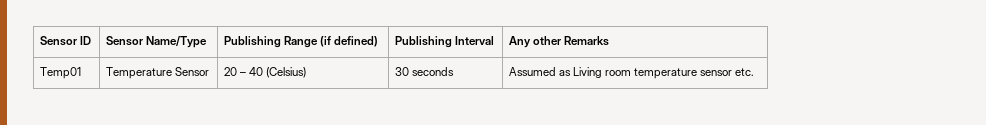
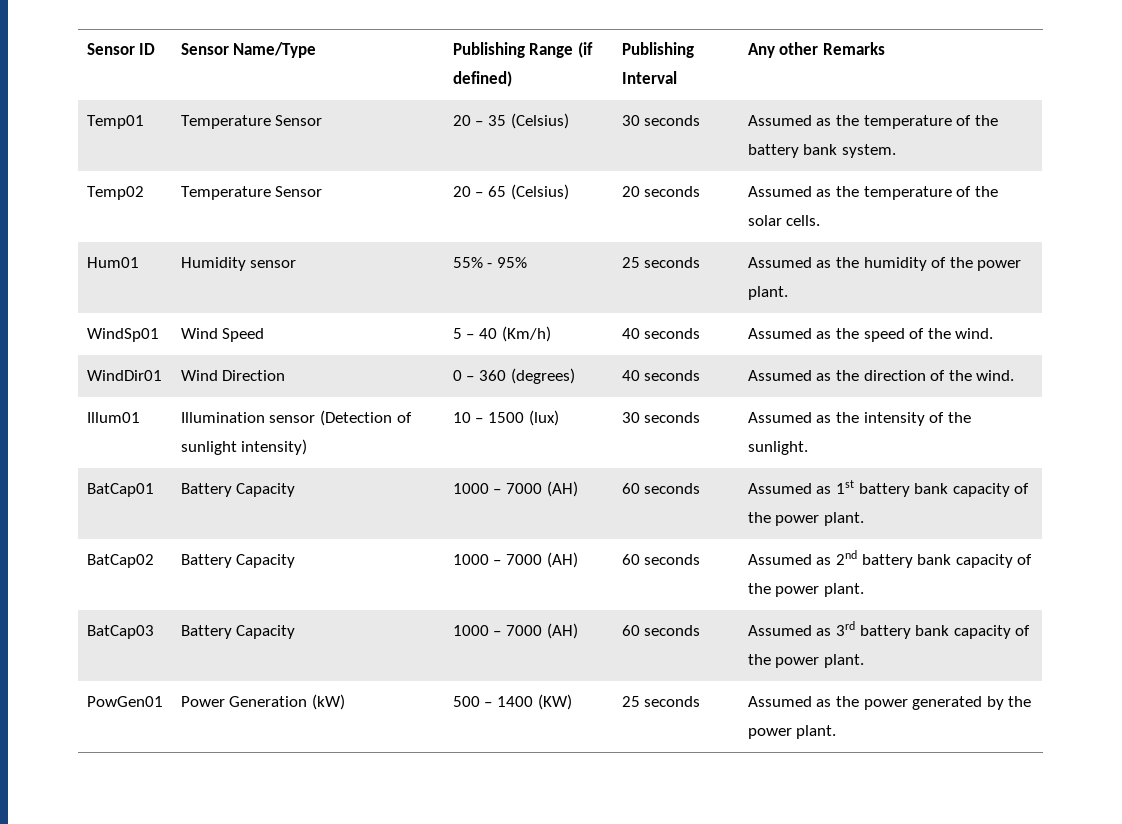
- Temp01 | Temperature Sensor | 20 – 40 (Celsius) | 30 seconds | Assumed as Living room temperature sensor etc.
+ Temp01 | Temperature Sensor | 20 – 35 (Celsius) | 30 seconds | Assumed as the temperature of the battery bank system.
+ Temp02 | Temperature Sensor | 20 – 65 (Celsius) | 20 seconds | Assumed as the temperature of the solar cells.
+ Hum01 | Humidity sensor | 55% - 95% | 25 seconds | Assumed as the humidity of the power plant.
+ WindSp01 | Wind Speed | 5 – 40 (Km/h) | 40 seconds | Assumed as the speed of the wind.
+ WindDir01 | Wind Direction | 0 – 360 (degrees) | 40 seconds | Assumed as the direction of the wind.
+ Illum01 | Illumination sensor (Detection of sunlight intensity) | 10 – 1500 (lux) | 30 seconds | Assumed as the intensity of the sunlight.
+ BatCap01 | Battery Capacity | 1000 – 7000 (AH) | 60 seconds | Assumed as 1st battery bank capacity of the power plant.
+ BatCap02 | Battery Capacity | 1000 – 7000 (AH) | 60 seconds | Assumed as 2nd battery bank capacity of the power plant.
+ BatCap03 | Battery Capacity | 1000 – 7000 (AH) | 60 seconds | Assumed as 3rd battery bank capacity of the power plant.
+ PowGen01 | Power Generation (kW) | 500 – 1400 (KW) | 25 seconds | Assumed as the power generated by the power plant.

